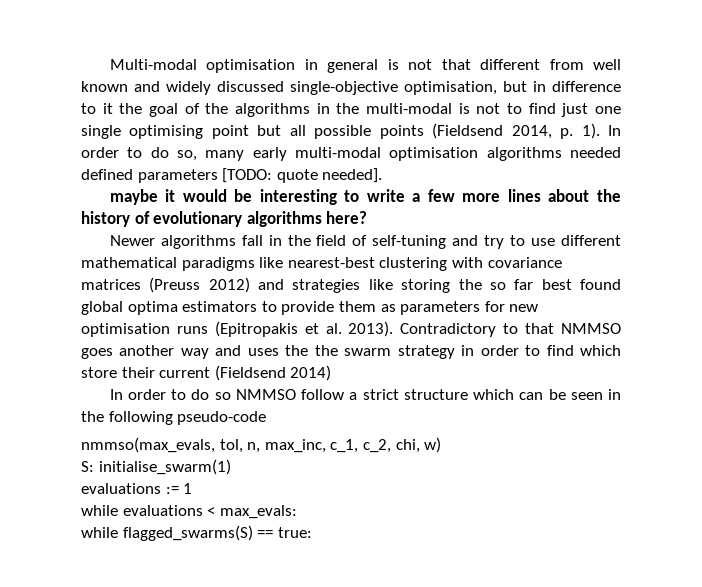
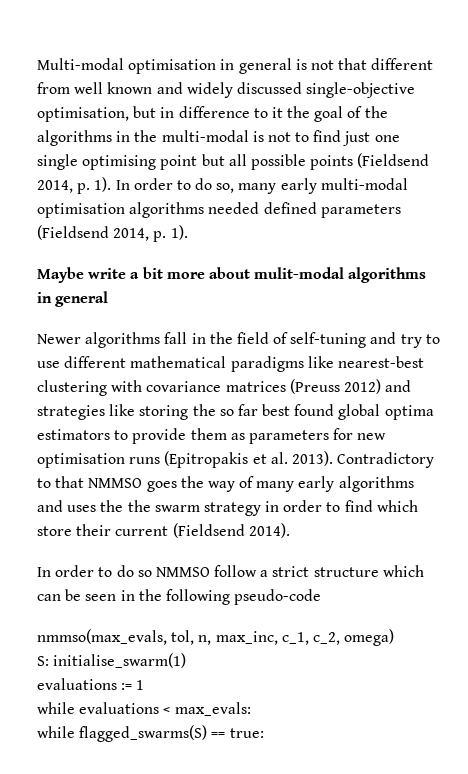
- In order to do so, many early multi-modal optimisation algorithms needed defined parameters [TODO: quote needed].
- maybe it would be interesting to write a few more lines about the history of evolutionary algorithms here?
+ In order to do so, many early multi-modal optimisation algorithms needed defined parameters (Fieldsend 2014, p. 1).
+ Maybe write a bit more about mulit-modal algorithms in general
- Contradictory to that NMMSO goes another way and uses the the swarm strategy in order to find which store their current (Fieldsend 2014)
+ Contradictory to that NMMSO goes the way of many early algorithms and uses the the swarm strategy in order to find which store their current (Fieldsend 2014).
- nmmso(max_evals, tol, n, max_inc, c_1, c_2, chi, w)
+ nmmso(max_evals, tol, n, max_inc, c_1, c_2, omega)

